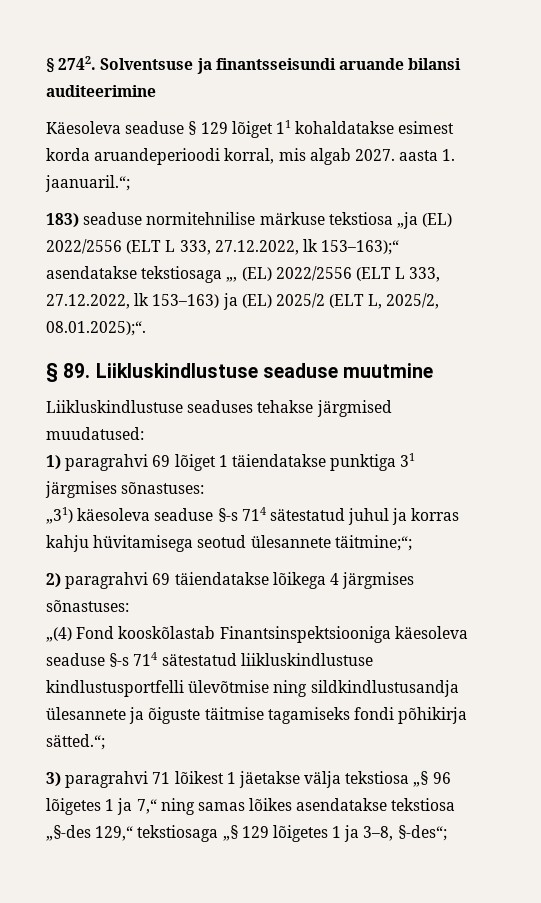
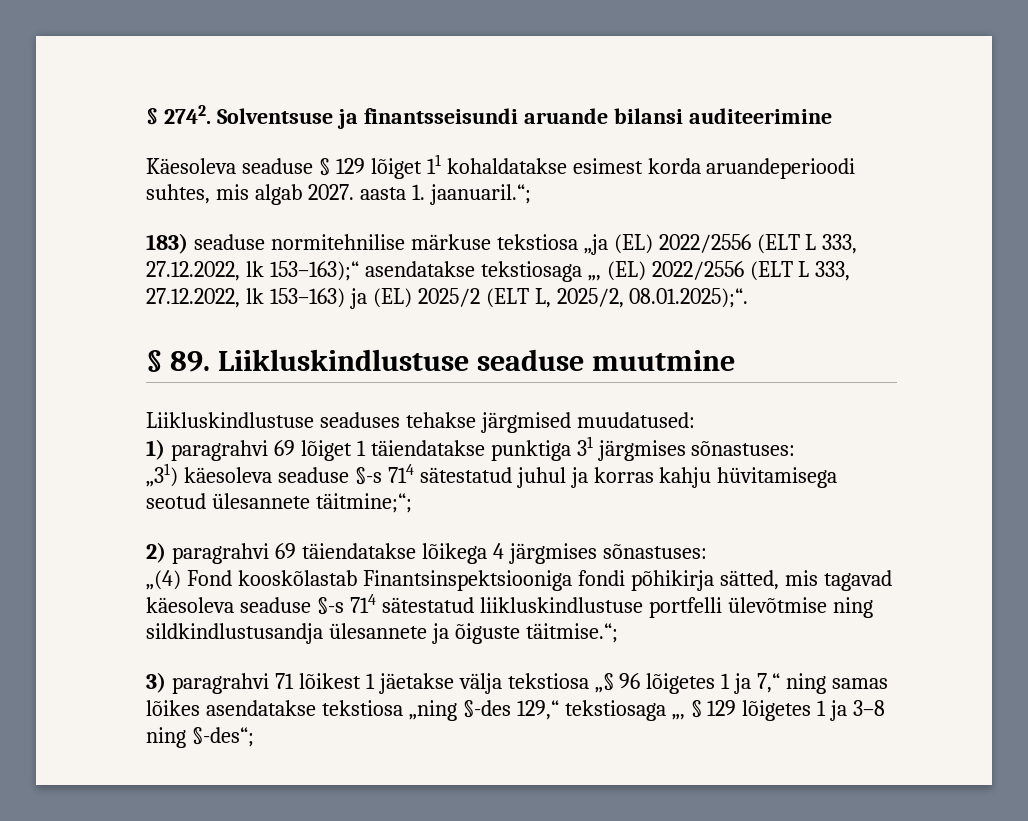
- Käesoleva seaduse § 129 lõiget 11 kohaldatakse esimest korda aruandeperioodi korral, mis algab 2027. aasta 1. jaanuaril.“;
+ Käesoleva seaduse § 129 lõiget 11 kohaldatakse esimest korda aruandeperioodi suhtes, mis algab 2027. aasta 1. jaanuaril.“;
- „(4) Fond kooskõlastab Finantsinspektsiooniga käesoleva seaduse §-s 714 sätestatud liikluskindlustuse kindlustusportfelli ülevõtmise ning sildkindlustusandja ülesannete ja õiguste täitmise tagamiseks fondi põhikirja sätted.“;
+ „(4) Fond kooskõlastab Finantsinspektsiooniga fondi põhikirja sätted, mis tagavad käesoleva seaduse §-s 714 sätestatud liikluskindlustuse portfelli ülevõtmise ning sildkindlustusandja ülesannete ja õiguste täitmise.“;
- 3) paragrahvi 71 lõikest 1 jäetakse välja tekstiosa „§ 96 lõigetes 1 ja 7,“ ning samas lõikes asendatakse tekstiosa „§-des 129,“ tekstiosaga „§ 129 lõigetes 1 ja 3–8, §-des“;
+ 3) paragrahvi 71 lõikest 1 jäetakse välja tekstiosa „§ 96 lõigetes 1 ja 7,“ ning samas lõikes asendatakse tekstiosa „ning §-des 129,“ tekstiosaga „, § 129 lõigetes 1 ja 3–8 ning §-des“;

